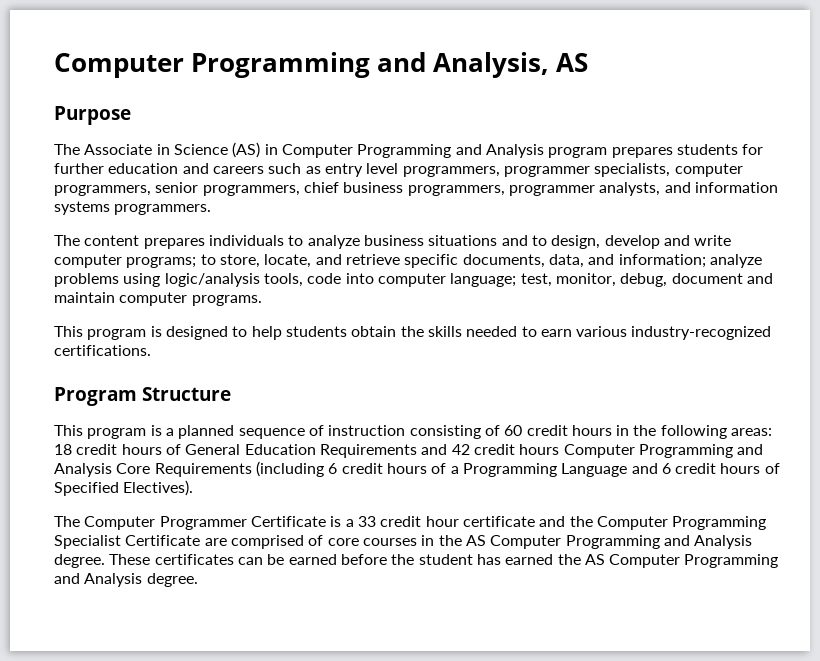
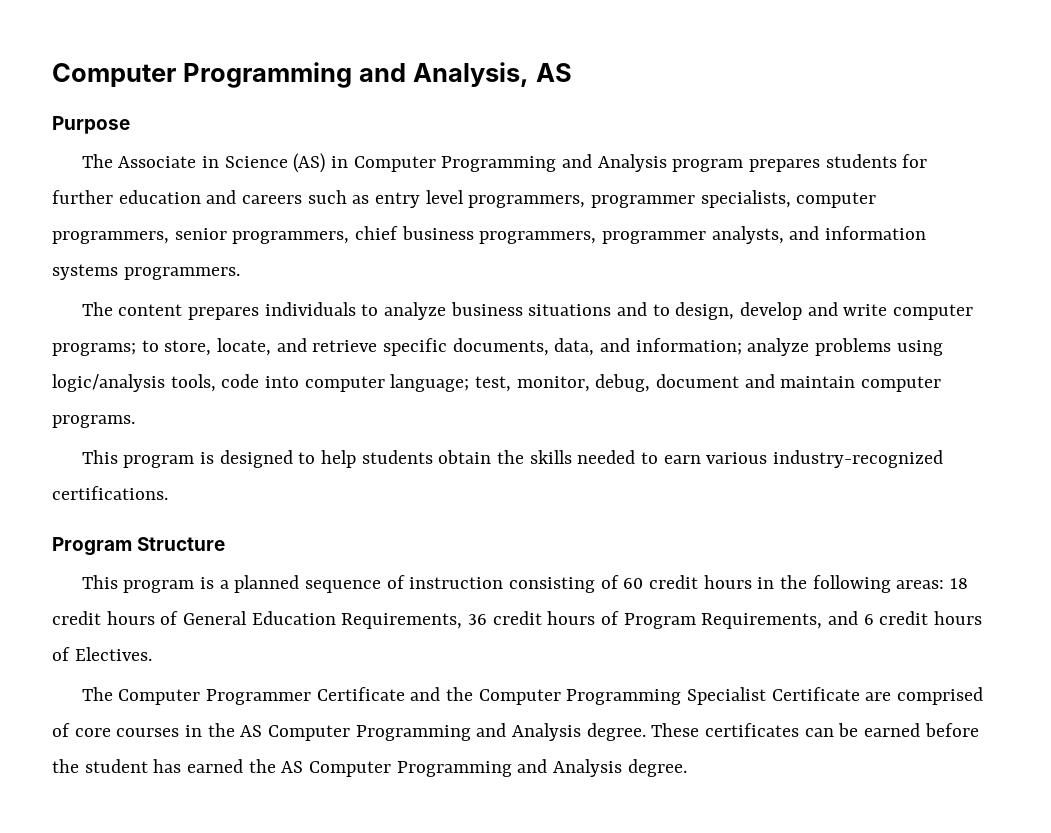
- This program is a planned sequence of instruction consisting of 60 credit hours in the following areas: 18 credit hours of General Education Requirements and 42 credit hours Computer Programming and Analysis Core Requirements (including 6 credit hours of a Programming Language and 6 credit hours of Specified Electives).
+ This program is a planned sequence of instruction consisting of 60 credit hours in the following areas: 18 credit hours of General Education Requirements, 36 credit hours of Program Requirements, and 6 credit hours of Electives.
- The Computer Programmer Certificate is a 33 credit hour certificate and the Computer Programming Specialist Certificate are comprised of core courses in the AS Computer Programming and Analysis degree.
+ The Computer Programmer Certificate and the Computer Programming Specialist Certificate are comprised of core courses in the AS Computer Programming and Analysis degree.

